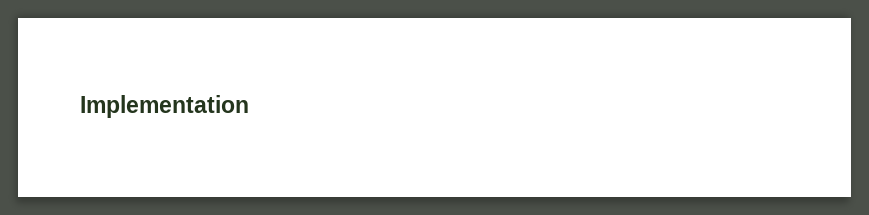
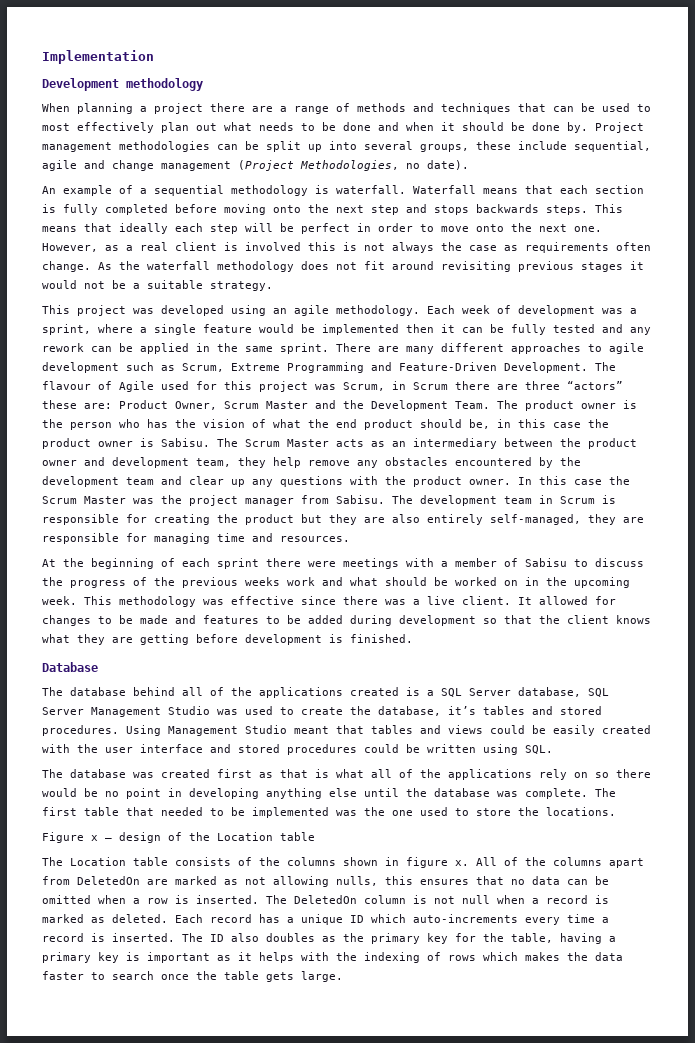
+ Development methodology
+ When planning a project there are a range of methods and techniques that can be used to most effectively plan out what needs to be done and when it should be done by. Project management methodologies can be split up into several groups, these include sequential, agile and change management (Project Methodologies, no date).
+ An example of a sequential methodology is waterfall. Waterfall means that each section is fully completed before moving onto the next step and stops backwards steps. This means that ideally each step will be perfect in order to move onto the next one. However, as a real client is involved this is not always the case as requirements often change. As the waterfall methodology does not fit around revisiting previous stages it would not be a suitable strategy.
+ This project was developed using an agile methodology. Each week of development was a sprint, where a single feature would be implemented then it can be fully tested and any rework can be applied in the same sprint. There are many different approaches to agile development such as Scrum, Extreme Programming and Feature-Driven Development. The flavour of Agile used for this project was Scrum, in Scrum there are three “actors” these are: Product Owner, Scrum Master and the Development Team. The product owner is the person who has the vision of what the end product should be, in this case the product owner is Sabisu. The Scrum Master acts as an intermediary between the product owner and development team, they help remove any obstacles encountered by the development team and clear up any questions with the product owner. In this case the Scrum Master was the project manager from Sabisu. The development team in Scrum is responsible for creating the product but they are also entirely self-managed, they are responsible for managing time and resources.
+ At the beginning of each sprint there were meetings with a member of Sabisu to discuss the progress of the previous weeks work and what should be worked on in the upcoming week. This methodology was effective since there was a live client. It allowed for changes to be made and features to be added during development so that the client knows what they are getting before development is finished.
+ Database
+ The database behind all of the applications created is a SQL Server database, SQL Server Management Studio was used to create the database, it’s tables and stored procedures. Using Management Studio meant that tables and views could be easily created with the user interface and stored procedures could be written using SQL.
+ The database was created first as that is what all of the applications rely on so there would be no point in developing anything else until the database was complete. The first table that needed to be implemented was the one used to store the locations.
+ Figure x – design of the Location table
+ The Location table consists of the columns shown in figure x. All of the columns apart from DeletedOn are marked as not allowing nulls, this ensures that no data can be omitted when a row is inserted. The DeletedOn column is not null when a record is marked as deleted. Each record has a unique ID which auto-increments every time a record is inserted. The ID also doubles as the primary key for the table, having a primary key is important as it helps with the indexing of rows which makes the data faster to search once the table gets large.

